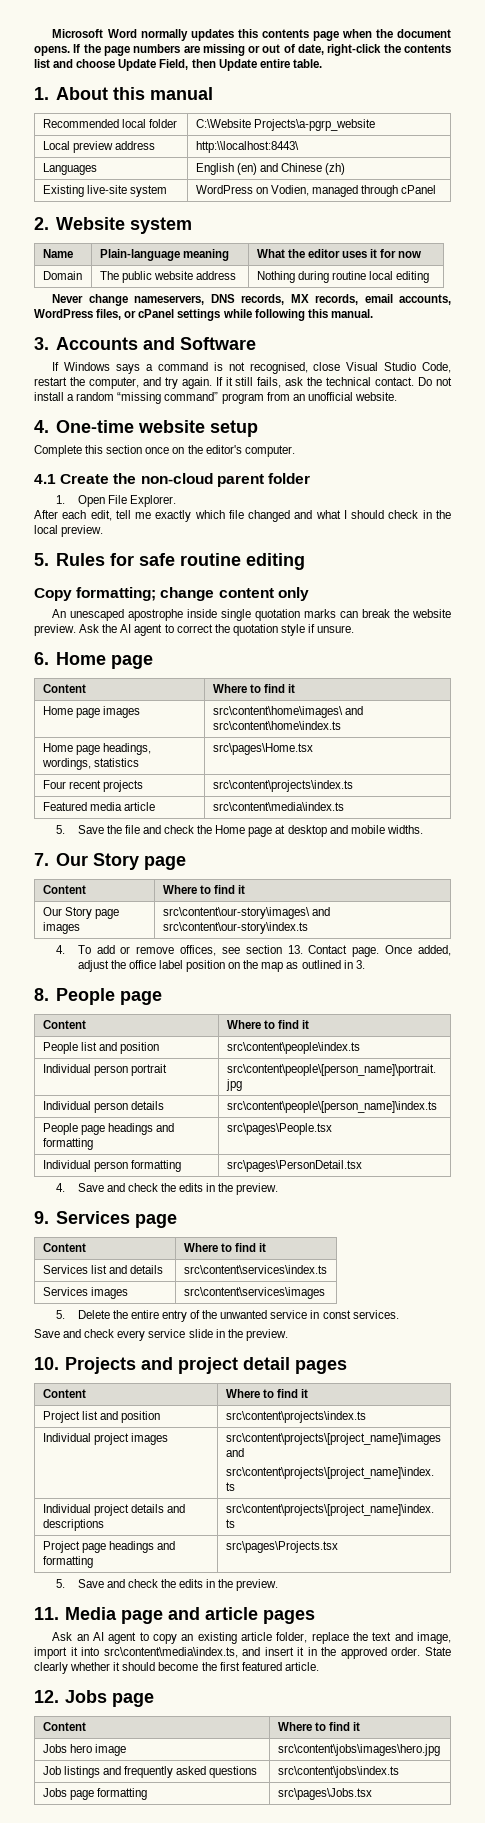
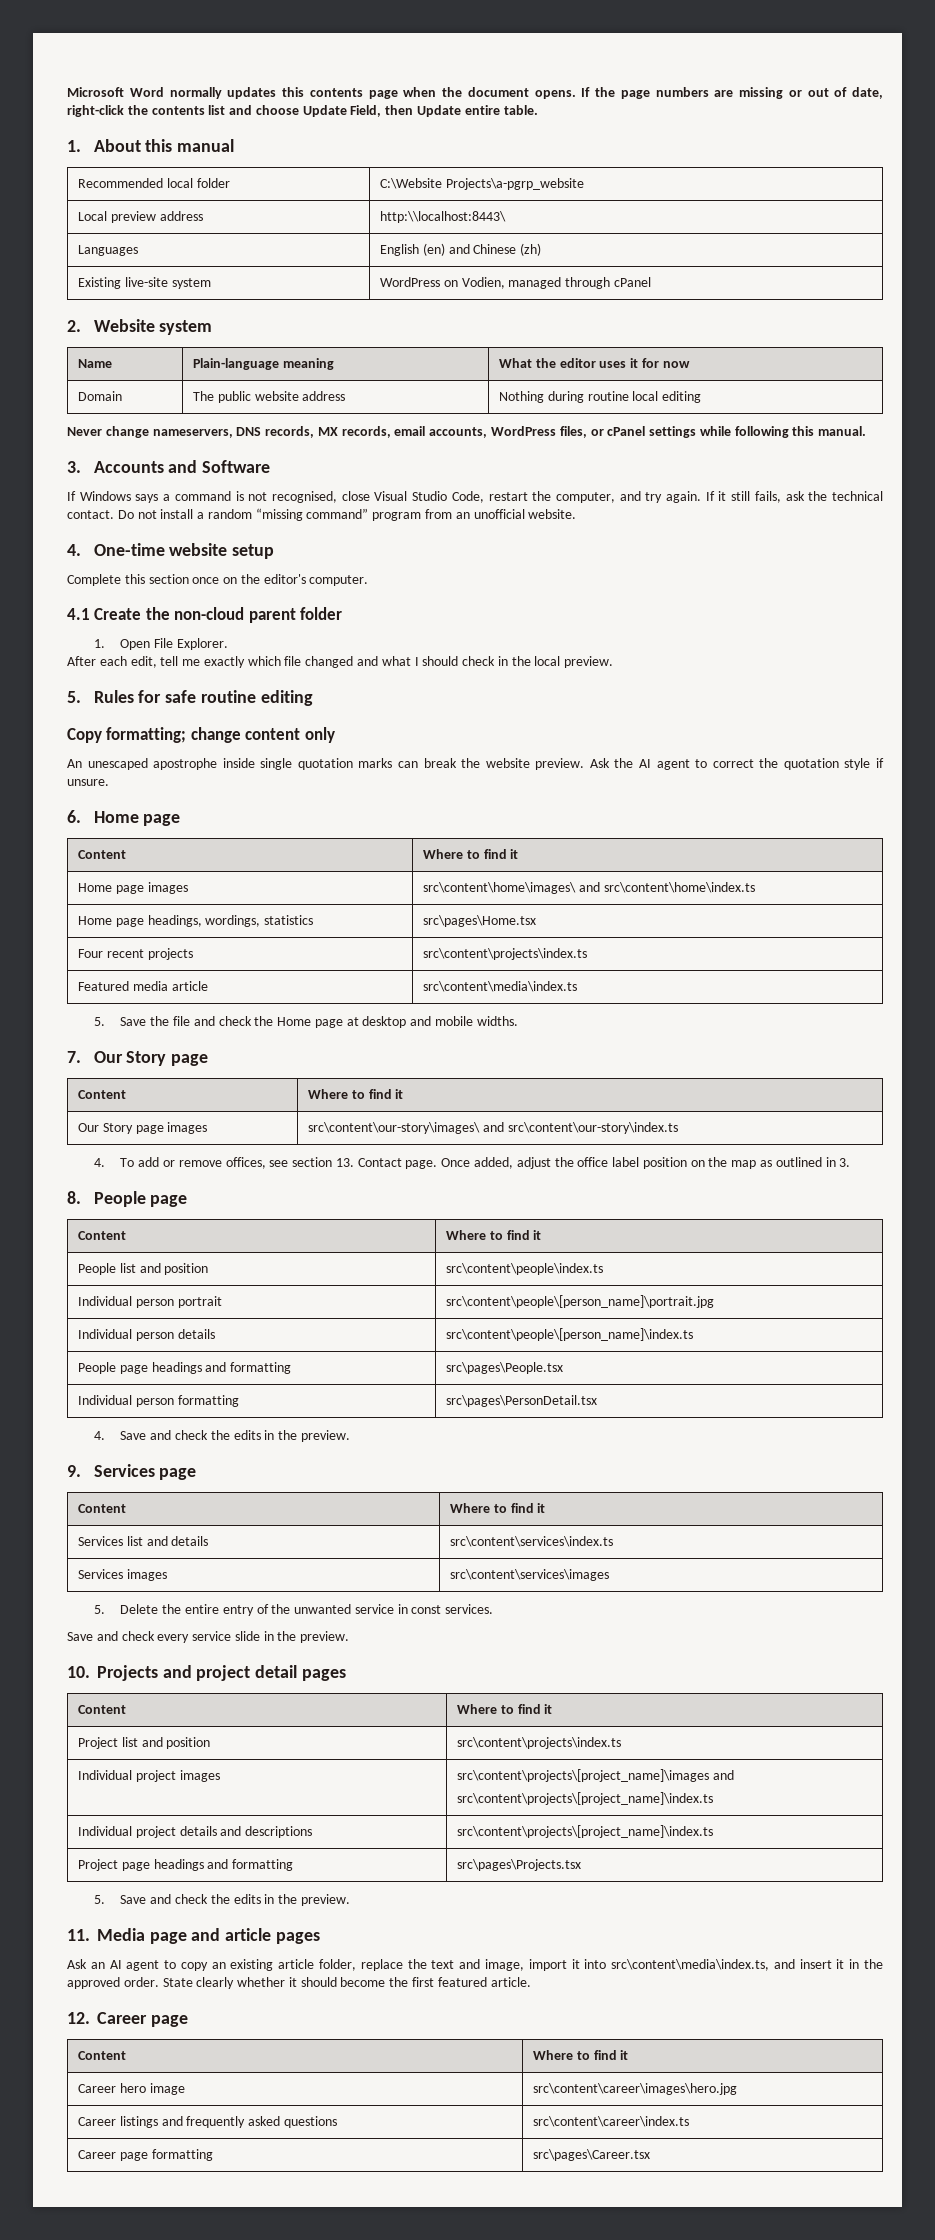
- 12. Jobs page
+ 12. Career page
  Content | Where to find it
- Jobs hero image | src\content\jobs\images\hero.jpg
- Job listings and frequently asked questions | src\content\jobs\index.ts
- Jobs page formatting | src\pages\Jobs.tsx
+ Career hero image | src\content\career\images\hero.jpg
+ Career listings and frequently asked questions | src\content\career\index.ts
+ Career page formatting | src\pages\Career.tsx

